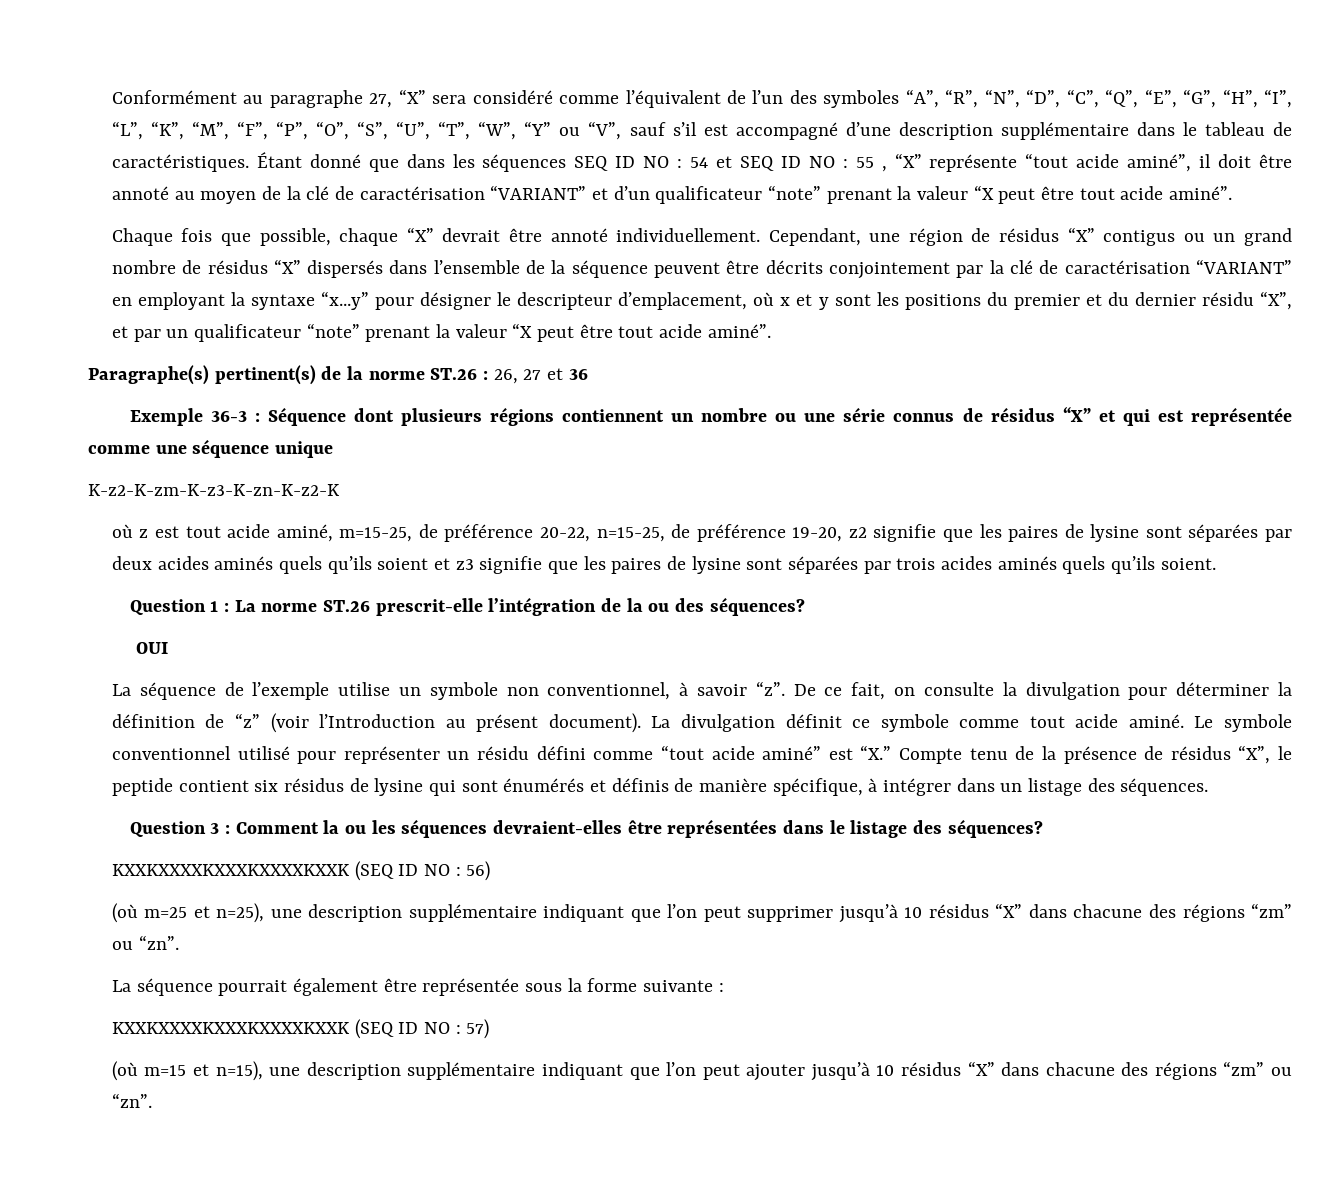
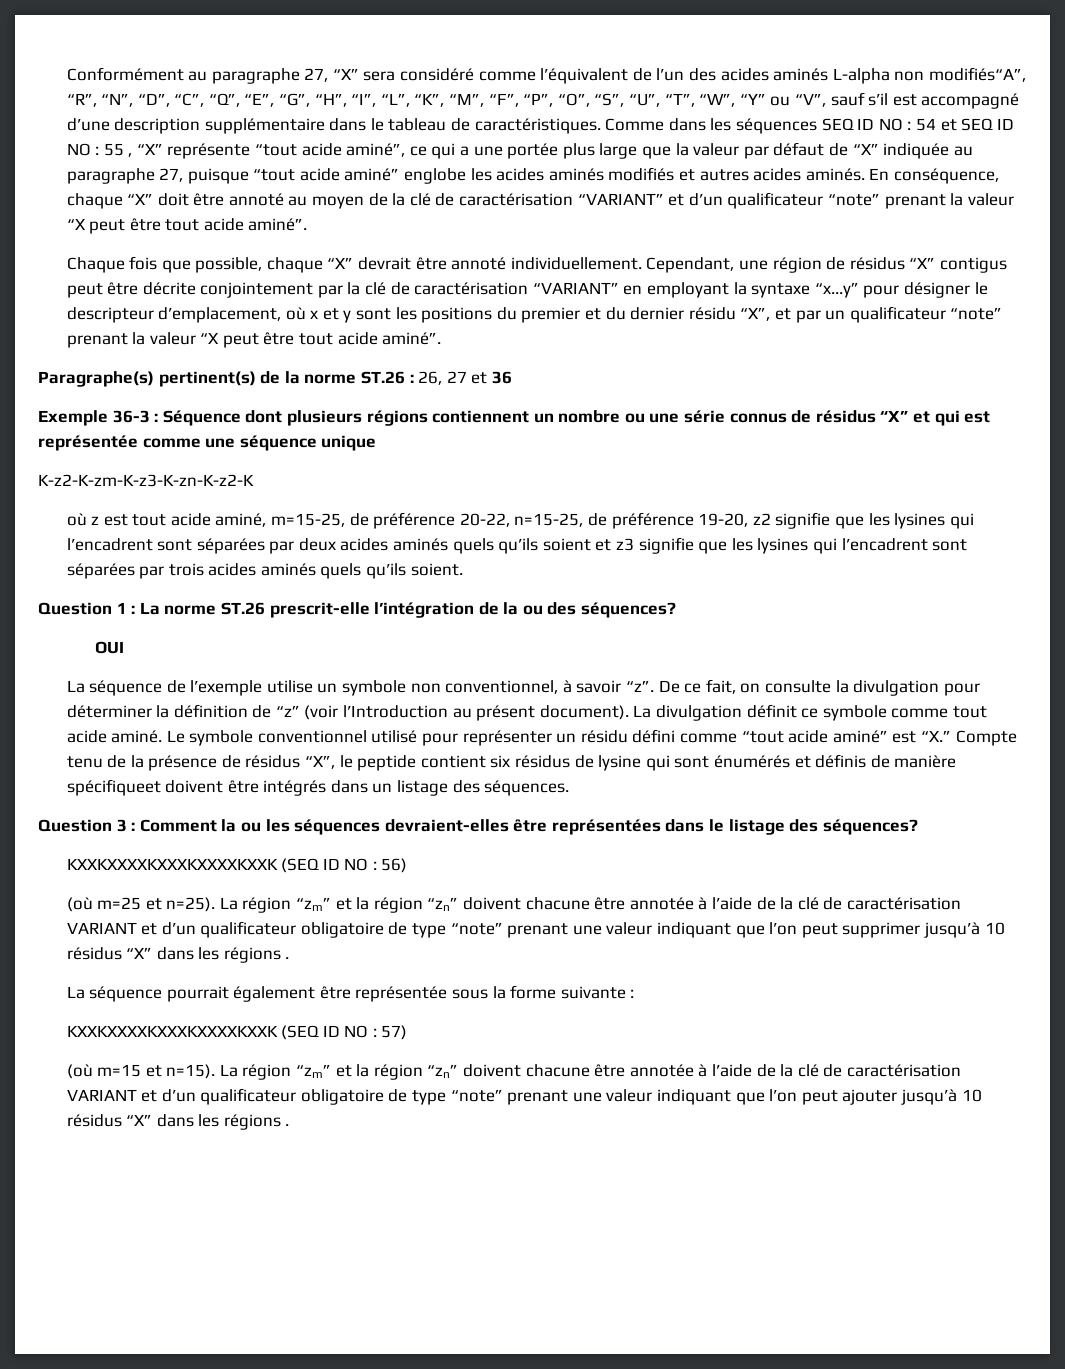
- Conformément au paragraphe 27, “X” sera considéré comme l’équivalent de l’un des symboles “A”, “R”, “N”, “D”, “C”, “Q”, “E”, “G”, “H”, “I”, “L”, “K”, “M”, “F”, “P”, “O”, “S”, “U”, “T”, “W”, “Y” ou “V”, sauf s’il est accompagné d’une description supplémentaire dans le tableau de caractéristiques.
+ Conformément au paragraphe 27, “X” sera considéré comme l’équivalent de l’un des acides aminés L-alpha non modifiés“A”, “R”, “N”, “D”, “C”, “Q”, “E”, “G”, “H”, “I”, “L”, “K”, “M”, “F”, “P”, “O”, “S”, “U”, “T”, “W”, “Y” ou “V”, sauf s’il est accompagné d’une description supplémentaire dans le tableau de caractéristiques.
- Étant donné que dans les séquences SEQ ID NO : 54 et SEQ ID NO : 55 , “X” représente “tout acide aminé”, il doit être annoté au moyen de la clé de caractérisation “VARIANT” et d’un qualificateur “note” prenant la valeur “X peut être tout acide aminé”.
+ Comme dans les séquences SEQ ID NO : 54 et SEQ ID NO : 55 , “X” représente “tout acide aminé”, ce qui a une portée plus large que la valeur par défaut de “X” indiquée au paragraphe 27, puisque “tout acide aminé” englobe les acides aminés modifiés et autres acides aminés. En conséquence, chaque “X” doit être annoté au moyen de la clé de caractérisation “VARIANT” et d’un qualificateur “note” prenant la valeur “X peut être tout acide aminé”.
- Cependant, une région de résidus “X” contigus ou un grand nombre de résidus “X” dispersés dans l’ensemble de la séquence peuvent être décrits conjointement par la clé de caractérisation “VARIANT” en employant la syntaxe “x...y” pour désigner le descripteur d’emplacement, où x et y sont les positions du premier et du dernier résidu “X”, et par un qualificateur “note” prenant la valeur “X peut être tout acide aminé”.
+ Cependant, une région de résidus “X” contigus peut être décrite conjointement par la clé de caractérisation “VARIANT” en employant la syntaxe “x...y” pour désigner le descripteur d’emplacement, où x et y sont les positions du premier et du dernier résidu “X”, et par un qualificateur “note” prenant la valeur “X peut être tout acide aminé”.
- où z est tout acide aminé, m=15-25, de préférence 20-22, n=15-25, de préférence 19-20, z2 signifie que les paires de lysine sont séparées par deux acides aminés quels qu’ils soient et z3 signifie que les paires de lysine sont séparées par trois acides aminés quels qu’ils soient.
+ où z est tout acide aminé, m=15-25, de préférence 20-22, n=15-25, de préférence 19-20, z2 signifie que les lysines qui l’encadrent sont séparées par deux acides aminés quels qu’ils soient et z3 signifie que les lysines qui l’encadrent sont séparées par trois acides aminés quels qu’ils soient.
- Le symbole conventionnel utilisé pour représenter un résidu défini comme “tout acide aminé” est “X.” Compte tenu de la présence de résidus “X”, le peptide contient six résidus de lysine qui sont énumérés et définis de manière spécifique, à intégrer dans un listage des séquences.
+ Le symbole conventionnel utilisé pour représenter un résidu défini comme “tout acide aminé” est “X.” Compte tenu de la présence de résidus “X”, le peptide contient six résidus de lysine qui sont énumérés et définis de manière spécifiqueet doivent être intégrés dans un listage des séquences.
- (où m=25 et n=25), une description supplémentaire indiquant que l’on peut supprimer jusqu’à 10 résidus “X” dans chacune des régions “zm” ou “zn”.
+ (où m=25 et n=25). La région “zm” et la région “zn” doivent chacune être annotée à l’aide de la clé de caractérisation VARIANT et d’un qualificateur obligatoire de type “note” prenant une valeur indiquant que l’on peut supprimer jusqu’à 10 résidus “X” dans les régions .
- (où m=15 et n=15), une description supplémentaire indiquant que l’on peut ajouter jusqu’à 10 résidus “X” dans chacune des régions “zm” ou “zn”.
+ (où m=15 et n=15). La région “zm” et la région “zn” doivent chacune être annotée à l’aide de la clé de caractérisation VARIANT et d’un qualificateur obligatoire de type “note” prenant une valeur indiquant que l’on peut ajouter jusqu’à 10 résidus “X” dans les régions .

